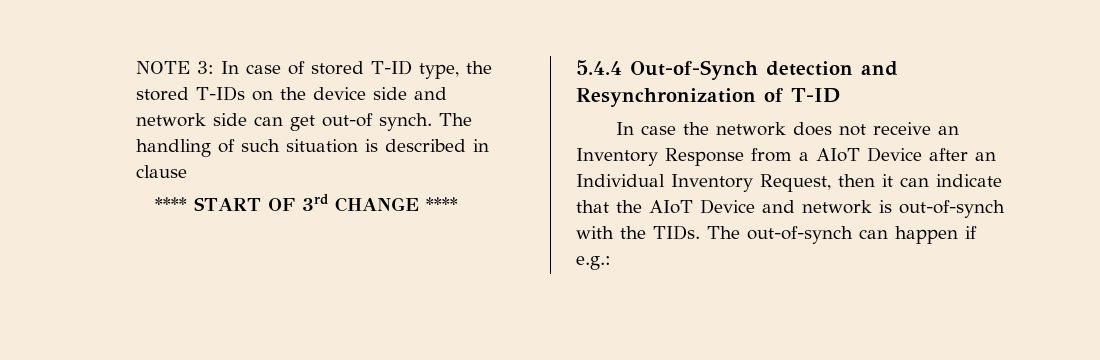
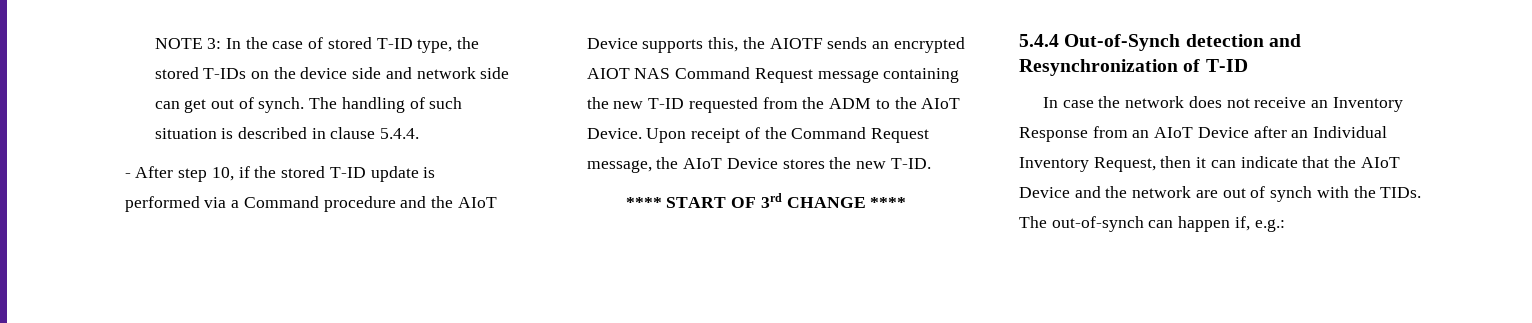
- NOTE 3: In case of stored T-ID type, the stored T-IDs on the device side and network side can get out-of synch.
+ NOTE 3: In the case of stored T-ID type, the stored T-IDs on the device side and network side can get out of synch.
- The handling of such situation is described in clause
+ The handling of such situation is described in clause 5.4.4.
+ - After step 10, if the stored T-ID update is performed via a Command procedure and the AIoT Device supports this, the AIOTF sends an encrypted AIOT NAS Command Request message containing the new T-ID requested from the ADM to the AIoT Device. Upon receipt of the Command Request message, the AIoT Device stores the new T-ID.
- In case the network does not receive an Inventory Response from a AIoT Device after an Individual Inventory Request, then it can indicate that the AIoT Device and network is out-of-synch with the TIDs.
+ In case the network does not receive an Inventory Response from an AIoT Device after an Individual Inventory Request, then it can indicate that the AIoT Device and the network are out of synch with the TIDs.
- The out-of-synch can happen if e.g.:
+ The out-of-synch can happen if, e.g.:

